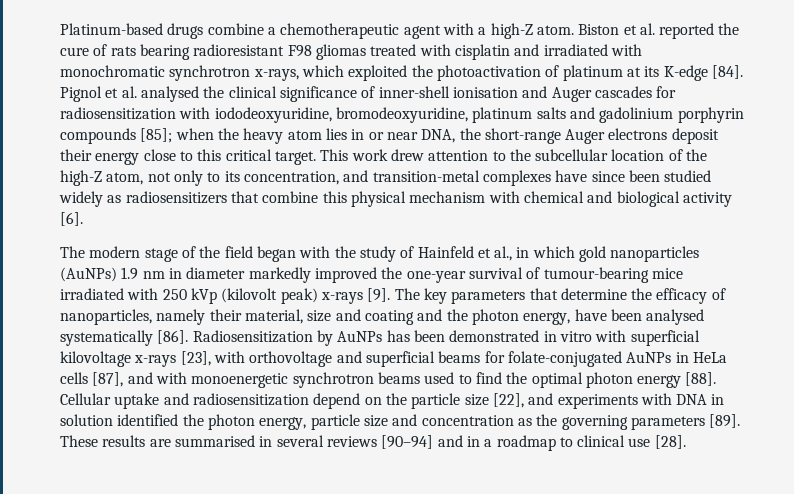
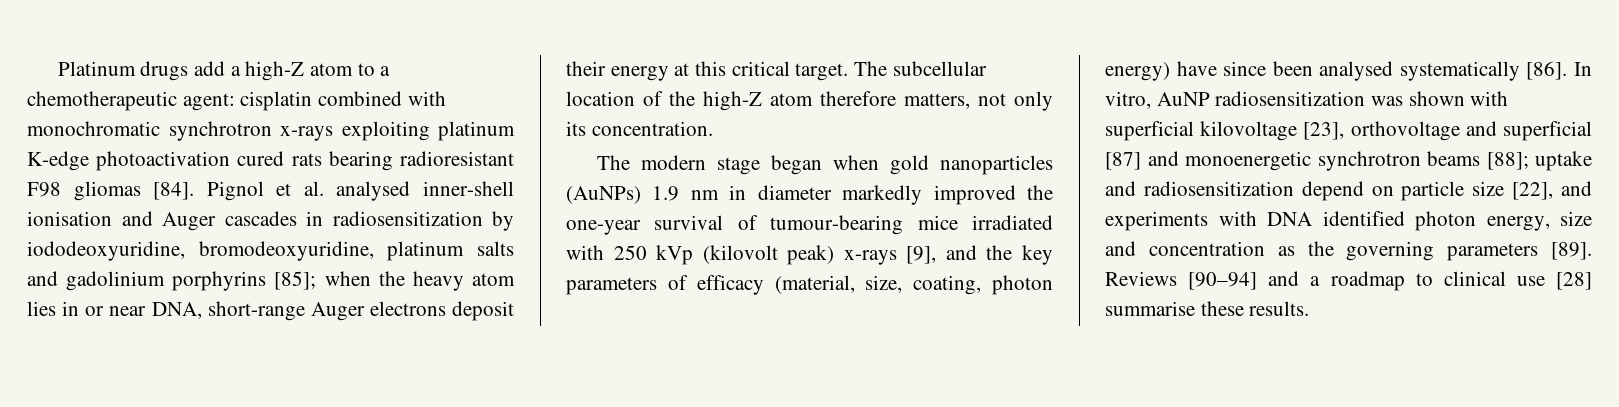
- Platinum-based drugs combine a chemotherapeutic agent with a high-Z atom. Biston et al. reported the cure of rats bearing radioresistant F98 gliomas treated with cisplatin and irradiated with monochromatic synchrotron x-rays, which exploited the photoactivation of platinum at its K-edge [84].
+ Platinum drugs add a high-Z atom to a chemotherapeutic agent: cisplatin combined with monochromatic synchrotron x-rays exploiting platinum K-edge photoactivation cured rats bearing radioresistant F98 gliomas [84].
- Pignol et al. analysed the clinical significance of inner-shell ionisation and Auger cascades for radiosensitization with iododeoxyuridine, bromodeoxyuridine, platinum salts and gadolinium porphyrin compounds [85]; when the heavy atom lies in or near DNA, the short-range Auger electrons deposit their energy close to this critical target.
+ Pignol et al. analysed inner-shell ionisation and Auger cascades in radiosensitization by iododeoxyuridine, bromodeoxyuridine, platinum salts and gadolinium porphyrins [85]; when the heavy atom lies in or near DNA, short-range Auger electrons deposit their energy at this critical target.
- This work drew attention to the subcellular location of the high-Z atom, not only to its concentration, and transition-metal complexes have since been studied widely as radiosensitizers that combine this physical mechanism with chemical and biological activity [6].
- The modern stage of the field began with the study of Hainfeld et al., in which gold nanoparticles (AuNPs) 1.9 nm in diameter markedly improved the one-year survival of tumour-bearing mice irradiated with 250 kVp (kilovolt peak) x-rays [9]. The key parameters that determine the efficacy of nanoparticles, namely their material, size and coating and the photon energy, have been analysed systematically [86]. Radiosensitization by AuNPs has been demonstrated in vitro with superficial kilovoltage x-rays [23], with orthovoltage and superficial beams for folate-conjugated AuNPs in HeLa cells [87], and with monoenergetic synchrotron beams used to find the optimal photon energy [88]. Cellular uptake and radiosensitization depend on the particle size [22], and experiments with DNA in solution identified the photon energy, particle size and concentration as the governing parameters [89].
+ The subcellular location of the high-Z atom therefore matters, not only its concentration.
+ The modern stage began when gold nanoparticles (AuNPs) 1.9 nm in diameter markedly improved the one-year survival of tumour-bearing mice irradiated with 250 kVp (kilovolt peak) x-rays [9], and the key parameters of efficacy (material, size, coating, photon energy) have since been analysed systematically [86]. In vitro, AuNP radiosensitization was shown with superficial kilovoltage [23], orthovoltage and superficial [87] and monoenergetic synchrotron beams [88]; uptake and radiosensitization depend on particle size [22], and experiments with DNA identified photon energy, size and concentration as the governing parameters [89].
- These results are summarised in several reviews [90–94] and in a roadmap to clinical use [28].
+ Reviews [90–94] and a roadmap to clinical use [28] summarise these results.

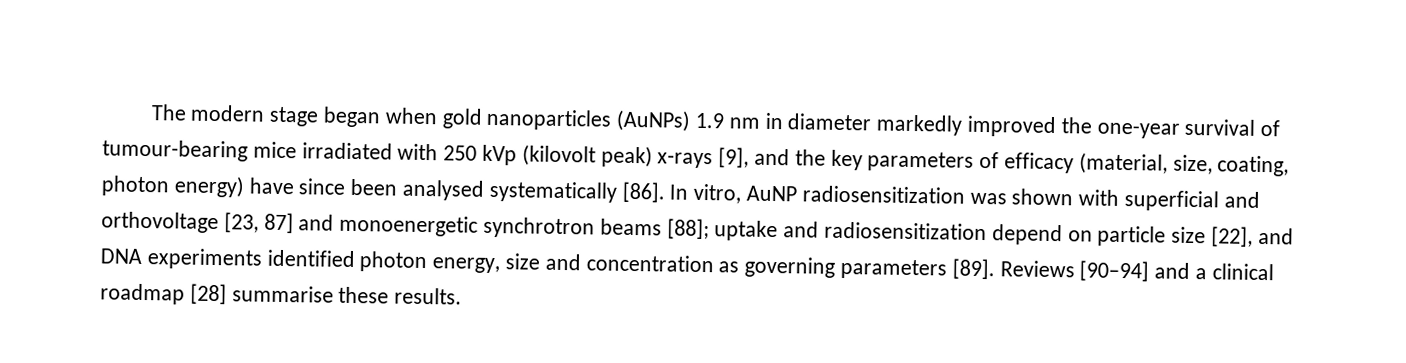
- Platinum drugs add a high-Z atom to a chemotherapeutic agent: cisplatin combined with monochromatic synchrotron x-rays exploiting platinum K-edge photoactivation cured rats bearing radioresistant F98 gliomas [84]. Pignol et al. analysed inner-shell ionisation and Auger cascades in radiosensitization by iododeoxyuridine, bromodeoxyuridine, platinum salts and gadolinium porphyrins [85]; when the heavy atom lies in or near DNA, short-range Auger electrons deposit their energy at this critical target. The subcellular location of the high-Z atom therefore matters, not only its concentration.
- In vitro, AuNP radiosensitization was shown with superficial kilovoltage [23], orthovoltage and superficial [87] and monoenergetic synchrotron beams [88]; uptake and radiosensitization depend on particle size [22], and experiments with DNA identified photon energy, size and concentration as the governing parameters [89].
+ In vitro, AuNP radiosensitization was shown with superficial and orthovoltage [23, 87] and monoenergetic synchrotron beams [88]; uptake and radiosensitization depend on particle size [22], and DNA experiments identified photon energy, size and concentration as governing parameters [89].
- Reviews [90–94] and a roadmap to clinical use [28] summarise these results.
+ Reviews [90–94] and a clinical roadmap [28] summarise these results.

